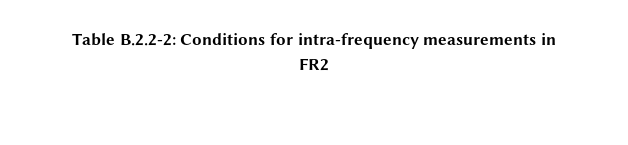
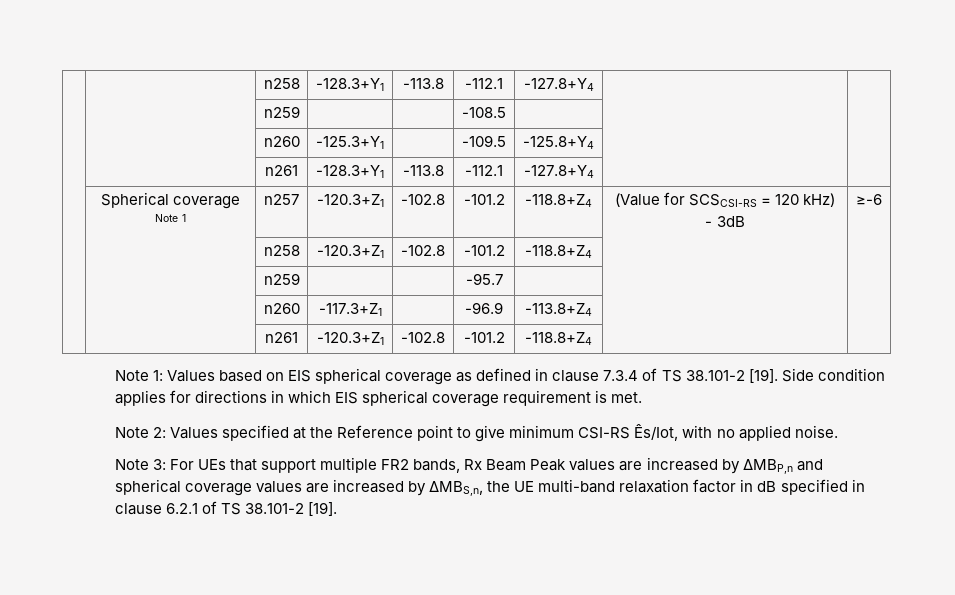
- Table B.2.2-2: Conditions for intra-frequency measurements in FR2
+ | | n258 | -128.3+Y1 | -113.8 | -112.1 | -127.8+Y4 | |
+ | | n259 | | | -108.5 | | |
+ | | n260 | -125.3+Y1 | | -109.5 | -125.8+Y4 | |
+ | | n261 | -128.3+Y1 | -113.8 | -112.1 | -127.8+Y4 | |
+ | Spherical coverage Note 1 | n257 | -120.3+Z1 | -102.8 | -101.2 | -118.8+Z4 | (Value for SCSCSI-RS = 120 kHz) - 3dB | ≥-6
+ | | n258 | -120.3+Z1 | -102.8 | -101.2 | -118.8+Z4 | |
+ | | n259 | | | -95.7 | | |
+ | | n260 | -117.3+Z1 | | -96.9 | -113.8+Z4 | |
+ | | n261 | -120.3+Z1 | -102.8 | -101.2 | -118.8+Z4 | |
+ Note 1: Values based on EIS spherical coverage as defined in clause 7.3.4 of TS 38.101-2 [19]. Side condition applies for directions in which EIS spherical coverage requirement is met.
+ Note 2: Values specified at the Reference point to give minimum CSI-RS Ês/Iot, with no applied noise.
+ Note 3: For UEs that support multiple FR2 bands, Rx Beam Peak values are increased by ∆MBP,n and spherical coverage values are increased by ∆MBS,n, the UE multi-band relaxation factor in dB specified in clause 6.2.1 of TS 38.101-2 [19].

